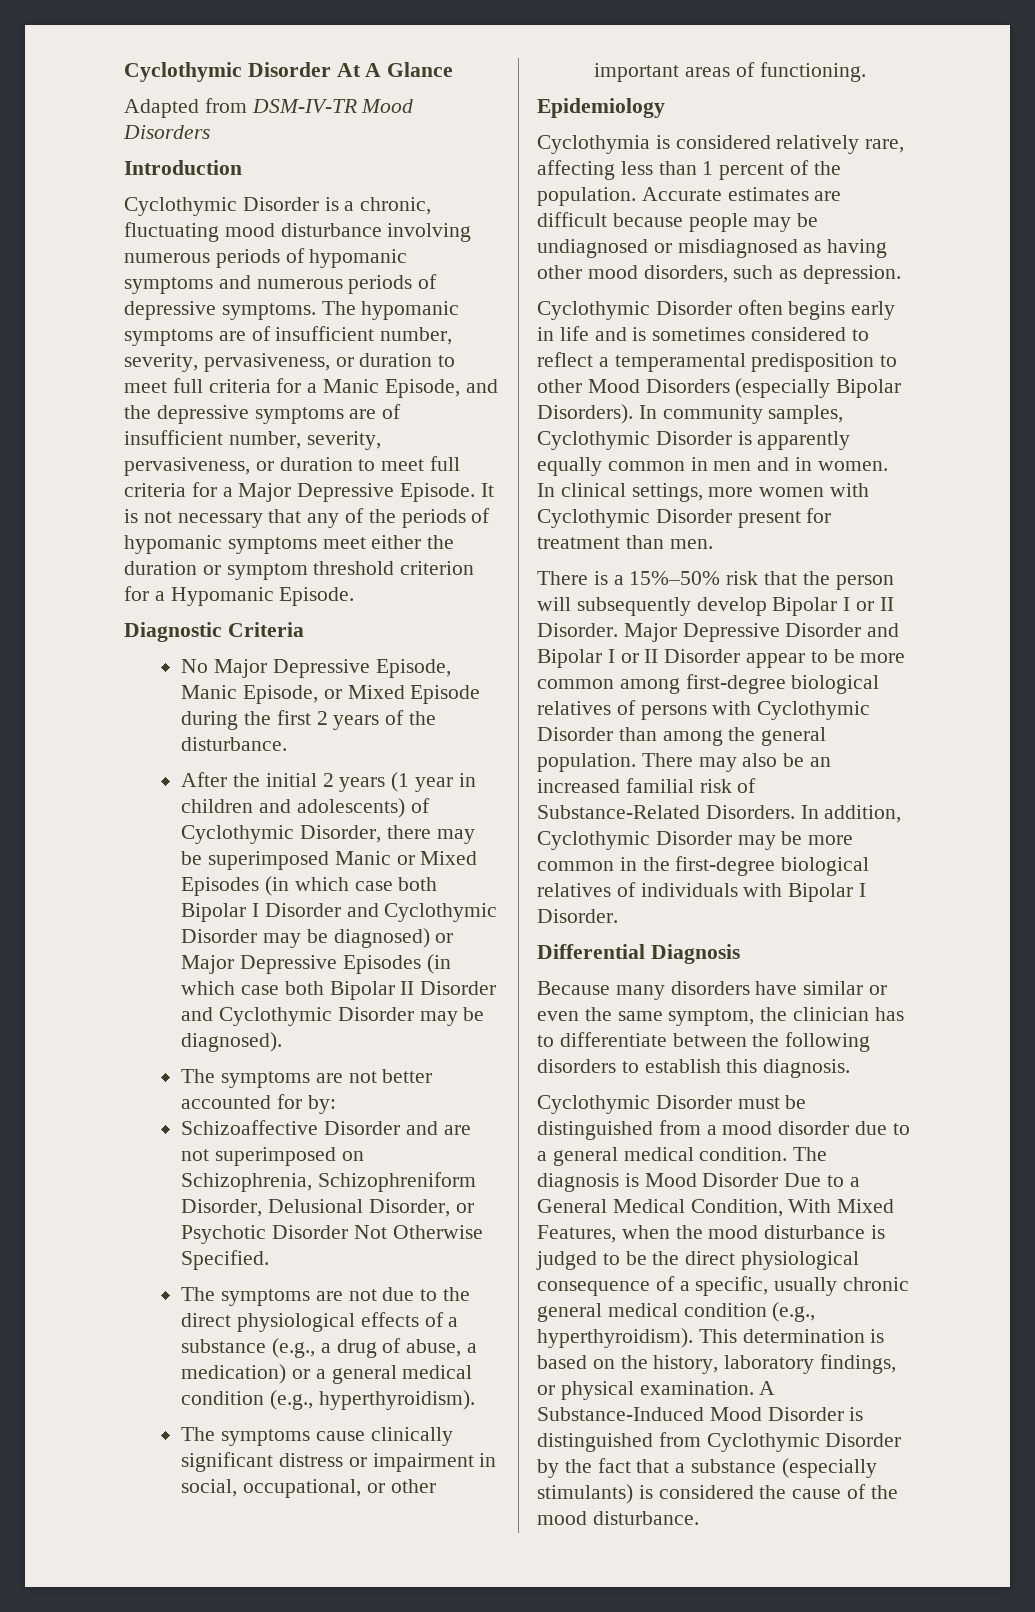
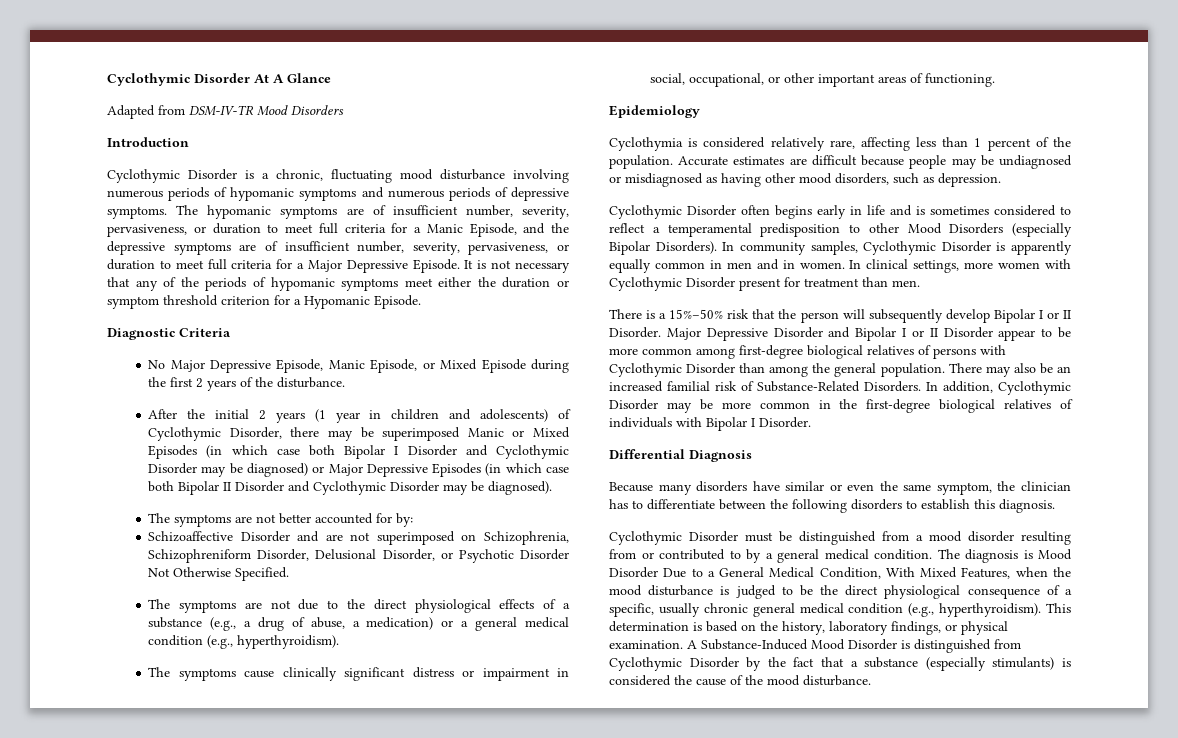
- Cyclothymic Disorder must be distinguished from a mood disorder due to a general medical condition.
+ Cyclothymic Disorder must be distinguished from a mood disorder resulting from or contributed to by a general medical condition.

